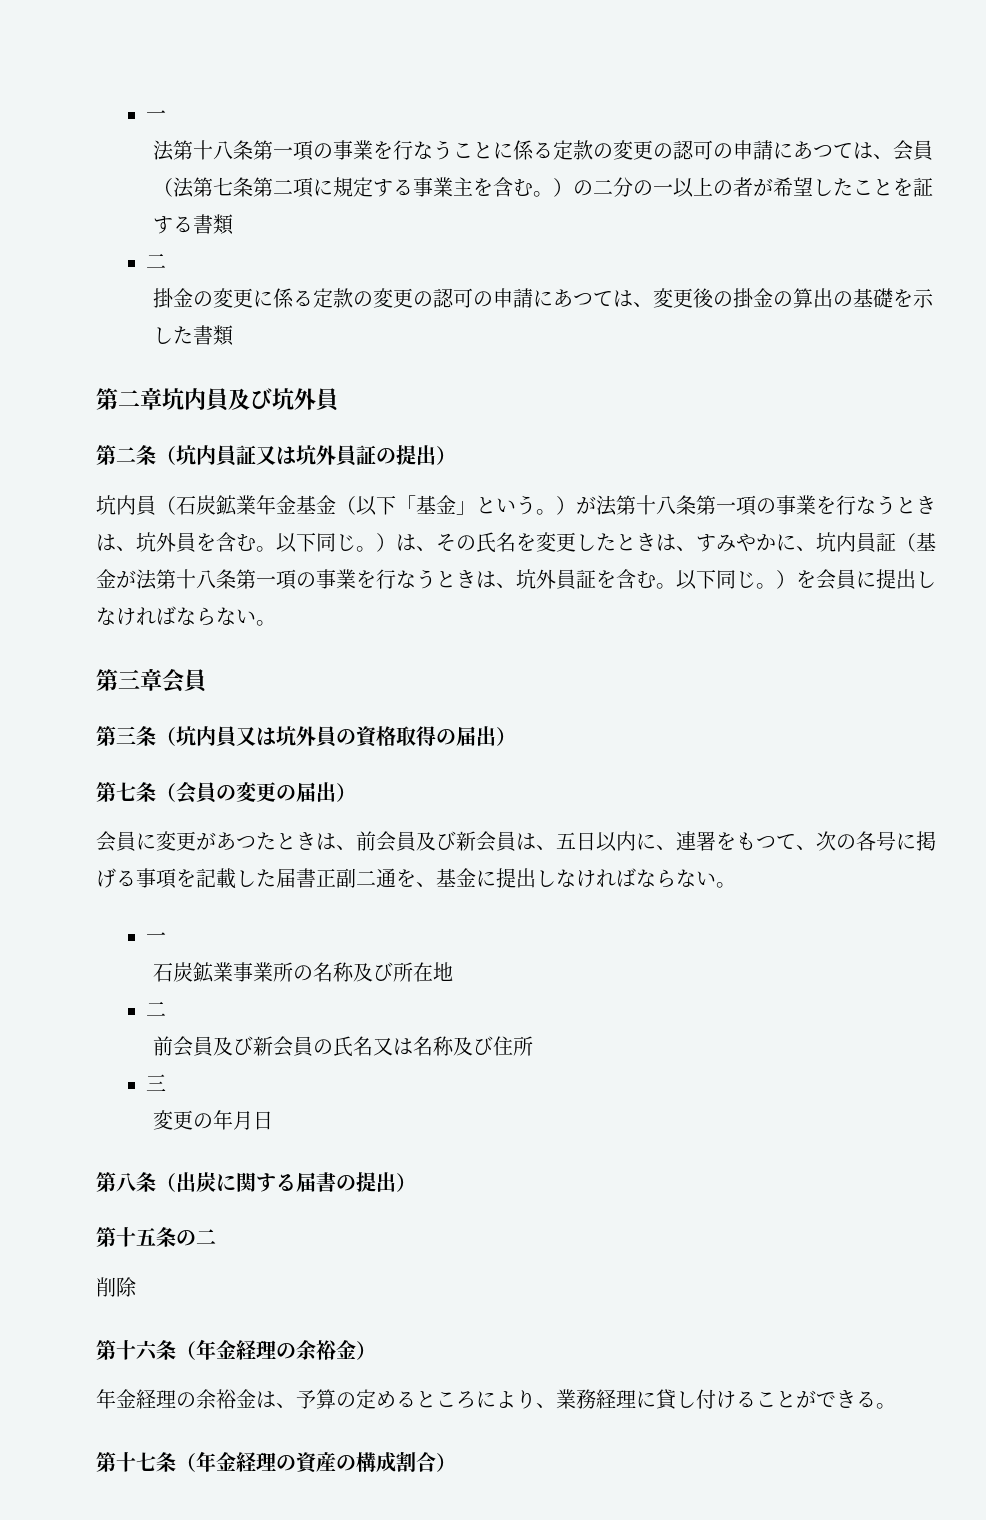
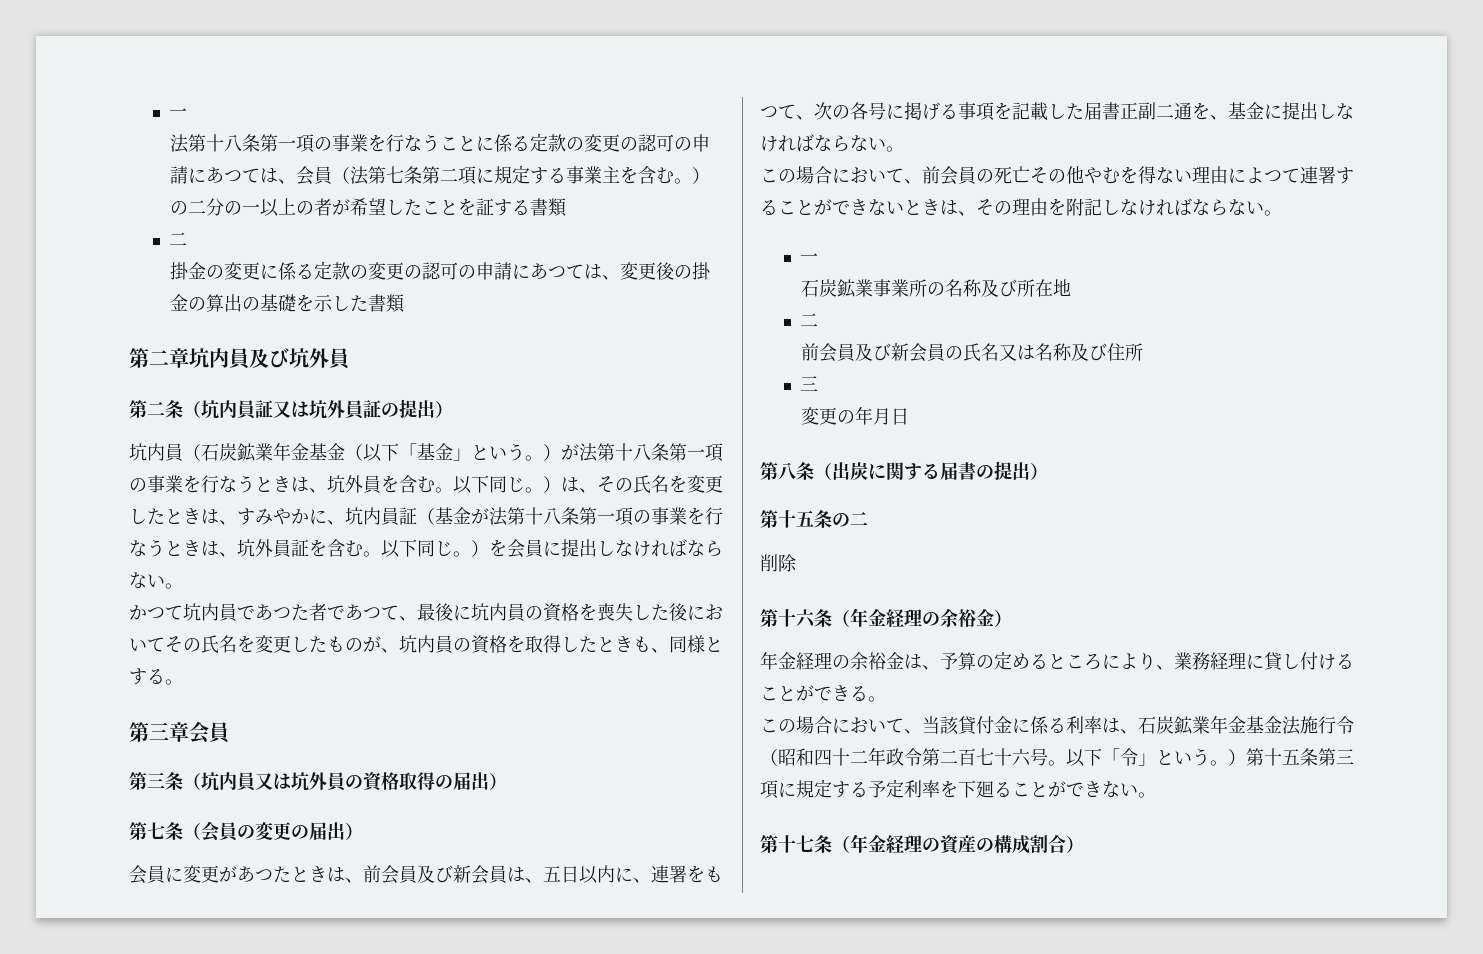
+ かつて坑内員であつた者であつて、最後に坑内員の資格を喪失した後においてその氏名を変更したものが、坑内員の資格を取得したときも、同様とする。
+ この場合において、前会員の死亡その他やむを得ない理由によつて連署することができないときは、その理由を附記しなければならない。
+ この場合において、当該貸付金に係る利率は、石炭鉱業年金基金法施行令（昭和四十二年政令第二百七十六号。以下「令」という。）第十五条第三項に規定する予定利率を下廻ることができない。

